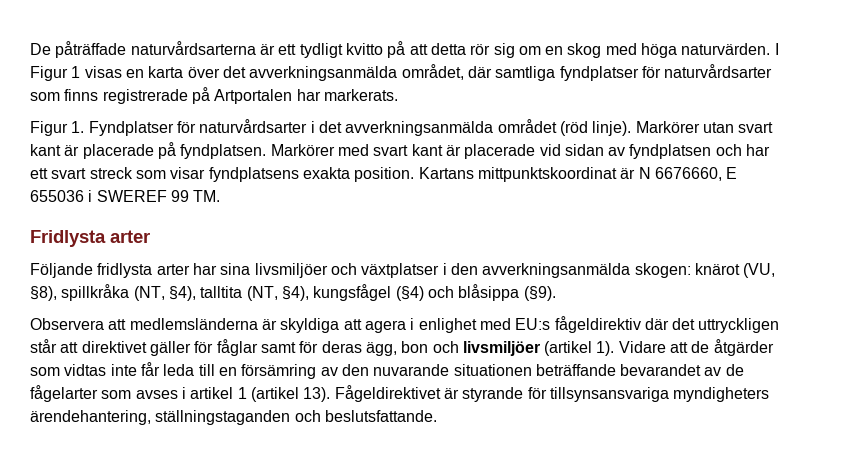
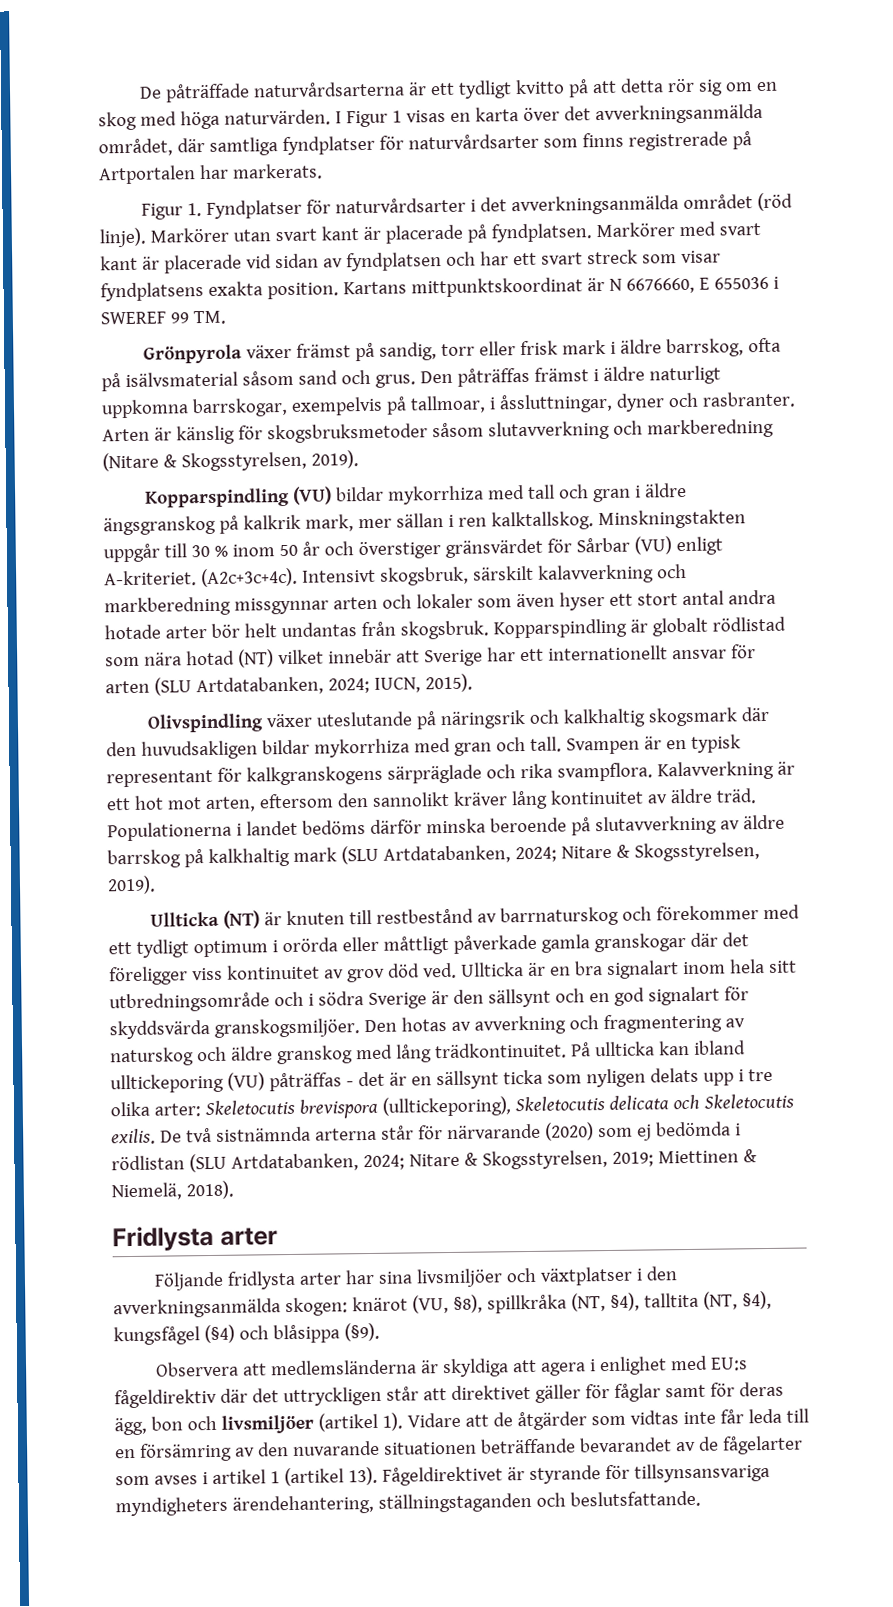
+ Grönpyrola växer främst på sandig, torr eller frisk mark i äldre barrskog, ofta på isälvsmaterial såsom sand och grus. Den påträffas främst i äldre naturligt uppkomna barrskogar, exempelvis på tallmoar, i åssluttningar, dyner och rasbranter. Arten är känslig för skogsbruksmetoder såsom slutavverkning och markberedning (Nitare & Skogsstyrelsen, 2019).
+ Kopparspindling (VU) bildar mykorrhiza med tall och gran i äldre ängsgranskog på kalkrik mark, mer sällan i ren kalktallskog. Minskningstakten uppgår till 30 % inom 50 år och överstiger gränsvärdet för Sårbar (VU) enligt A-kriteriet. (A2c+3c+4c). Intensivt skogsbruk, särskilt kalavverkning och markberedning missgynnar arten och lokaler som även hyser ett stort antal andra hotade arter bör helt undantas från skogsbruk. Kopparspindling är globalt rödlistad som nära hotad (NT) vilket innebär att Sverige har ett internationellt ansvar för arten (SLU Artdatabanken, 2024; IUCN, 2015).
+ Olivspindling växer uteslutande på näringsrik och kalkhaltig skogsmark där den huvudsakligen bildar mykorrhiza med gran och tall. Svampen är en typisk representant för kalkgranskogens särpräglade och rika svampflora. Kalavverkning är ett hot mot arten, eftersom den sannolikt kräver lång kontinuitet av äldre träd. Populationerna i landet bedöms därför minska beroende på slutavverkning av äldre barrskog på kalkhaltig mark (SLU Artdatabanken, 2024; Nitare & Skogsstyrelsen, 2019).
+ Ullticka (NT) är knuten till restbestånd av barrnaturskog och förekommer med ett tydligt optimum i orörda eller måttligt påverkade gamla granskogar där det föreligger viss kontinuitet av grov död ved. Ullticka är en bra signalart inom hela sitt utbredningsområde och i södra Sverige är den sällsynt och en god signalart för skyddsvärda granskogsmiljöer. Den hotas av avverkning och fragmentering av naturskog och äldre granskog med lång trädkontinuitet. På ullticka kan ibland ulltickeporing (VU) påträffas - det är en sällsynt ticka som nyligen delats upp i tre olika arter: Skeletocutis brevispora (ulltickeporing), Skeletocutis delicata och Skeletocutis exilis. De två sistnämnda arterna står för närvarande (2020) som ej bedömda i rödlistan (SLU Artdatabanken, 2024; Nitare & Skogsstyrelsen, 2019; Miettinen & Niemelä, 2018).

